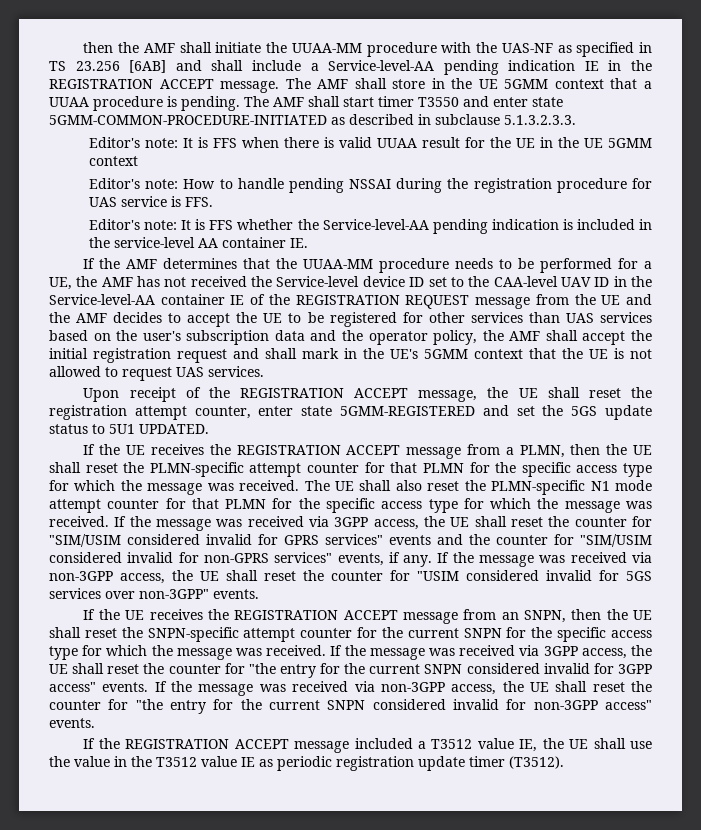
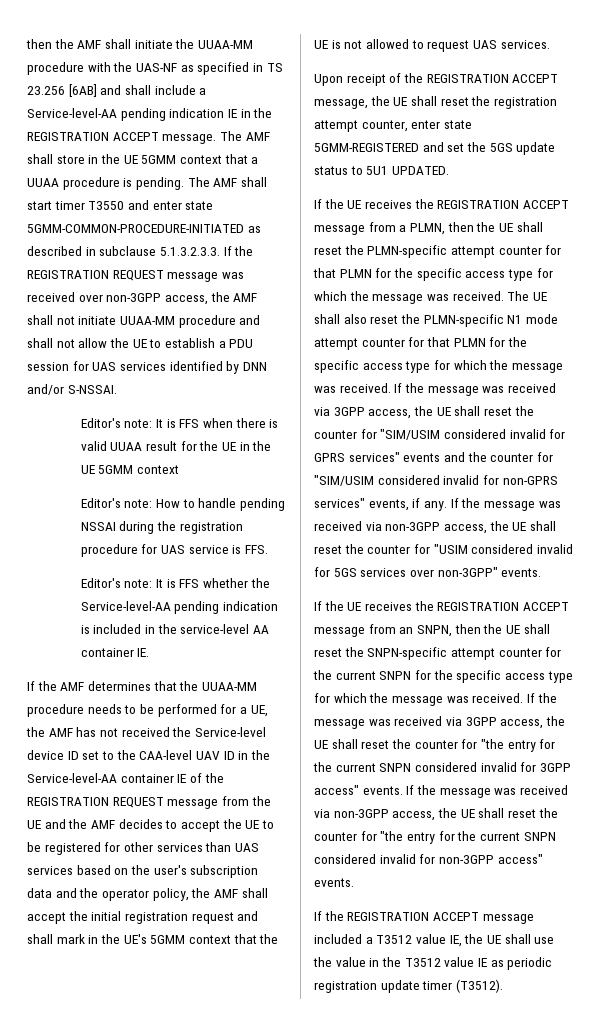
- The AMF shall start timer T3550 and enter state 5GMM-COMMON-PROCEDURE-INITIATED as described in subclause 5.1.3.2.3.3.
+ The AMF shall start timer T3550 and enter state 5GMM-COMMON-PROCEDURE-INITIATED as described in subclause 5.1.3.2.3.3. If the REGISTRATION REQUEST message was received over non-3GPP access, the AMF shall not initiate UUAA-MM procedure and shall not allow the UE to establish a PDU session for UAS services identified by DNN and/or S-NSSAI.

